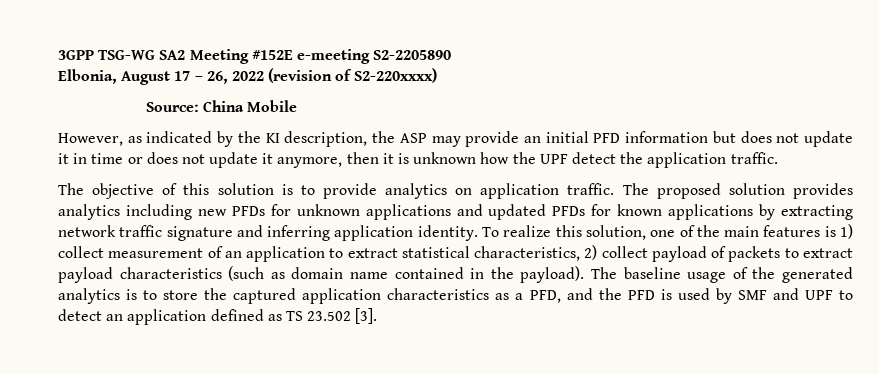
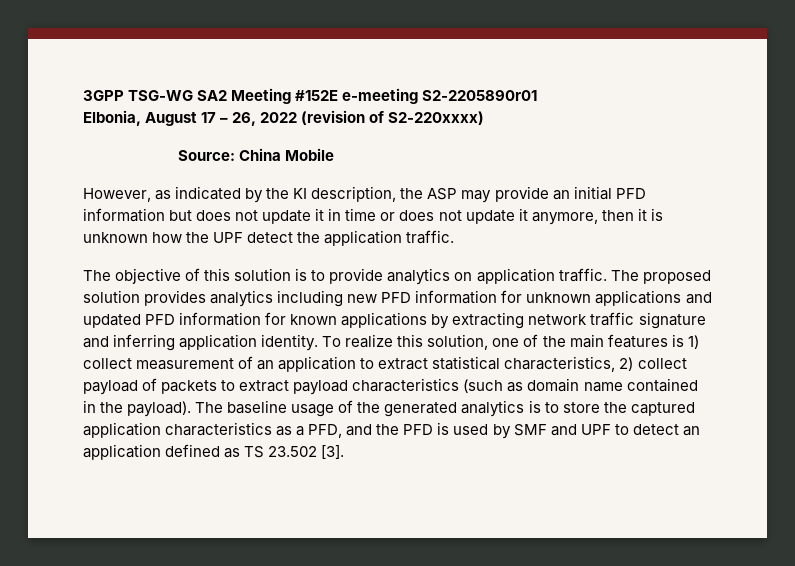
- 3GPP TSG-WG SA2 Meeting #152E e-meeting S2-2205890
+ 3GPP TSG-WG SA2 Meeting #152E e-meeting S2-2205890r01
- The proposed solution provides analytics including new PFDs for unknown applications and updated PFDs for known applications by extracting network traffic signature and inferring application identity.
+ The proposed solution provides analytics including new PFD information for unknown applications and updated PFD information for known applications by extracting network traffic signature and inferring application identity.

